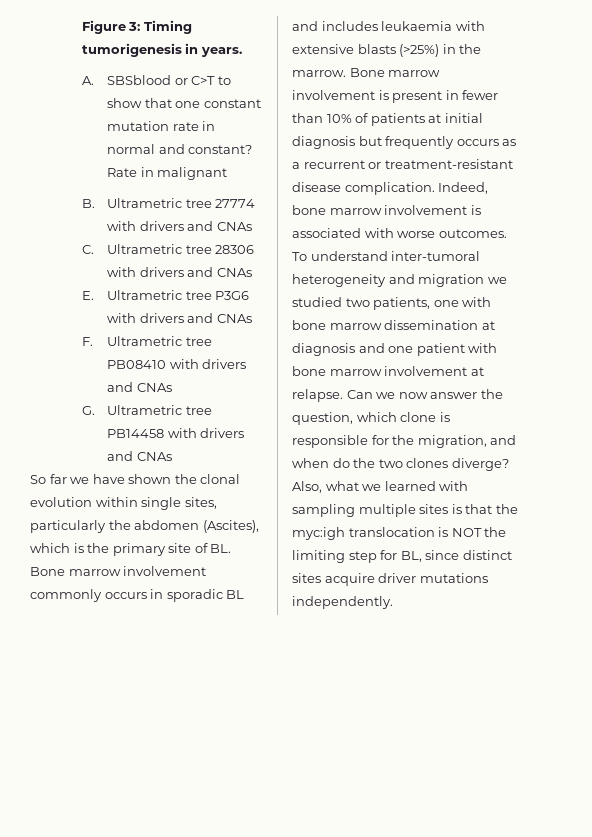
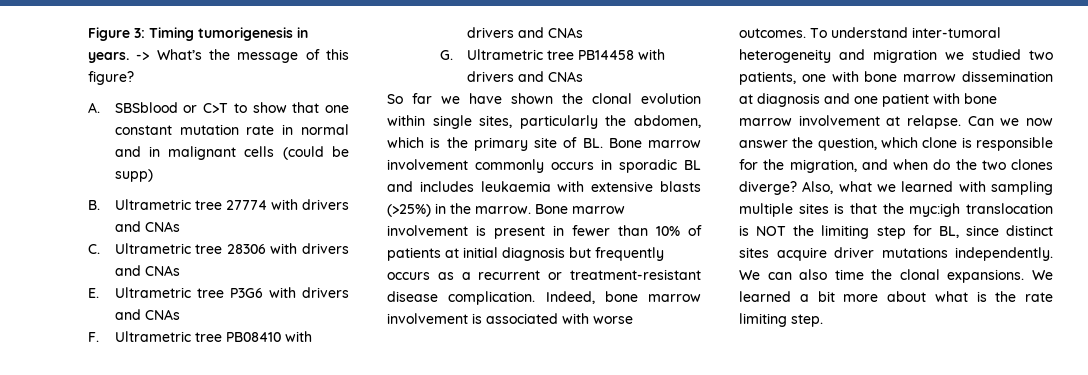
+ -> What’s the message of this figure?
- A. SBSblood or C>T to show that one constant mutation rate in normal and constant? Rate in malignant
+ A. SBSblood or C>T to show that one constant mutation rate in normal and in malignant cells (could be supp)
- So far we have shown the clonal evolution within single sites, particularly the abdomen (Ascites), which is the primary site of BL. Bone marrow involvement commonly occurs in sporadic BL and includes leukaemia with extensive blasts (>25%) in the marrow.
+ So far we have shown the clonal evolution within single sites, particularly the abdomen, which is the primary site of BL. Bone marrow involvement commonly occurs in sporadic BL and includes leukaemia with extensive blasts (>25%) in the marrow.
+ We can also time the clonal expansions. We learned a bit more about what is the rate limiting step.

